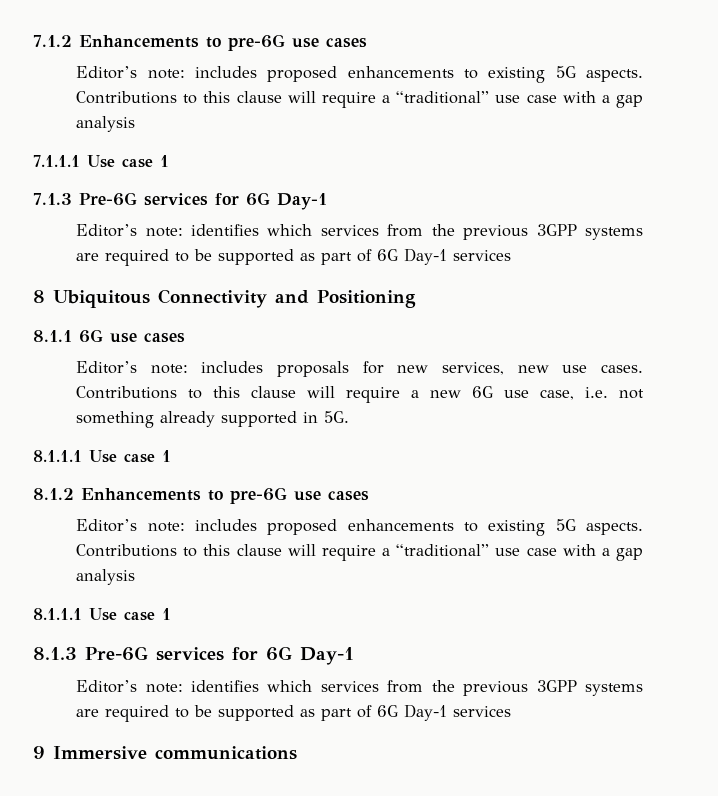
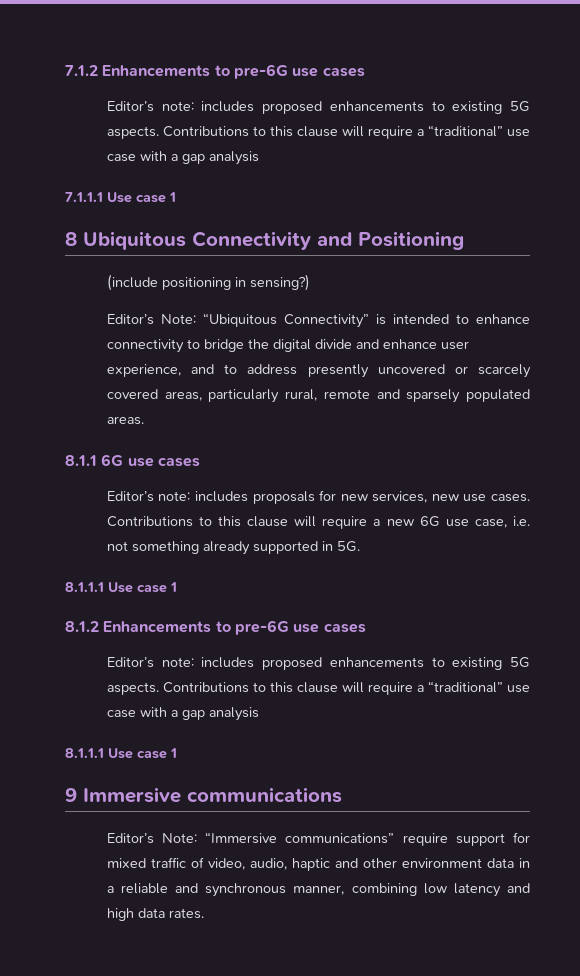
- 7.1.3 Pre-6G services for 6G Day-1
- Editor’s note: identifies which services from the previous 3GPP systems are required to be supported as part of 6G Day-1 services
+ (include positioning in sensing?)
+ Editor’s Note: “Ubiquitous Connectivity” is intended to enhance connectivity to bridge the digital divide and enhance user experience, and to address presently uncovered or scarcely covered areas, particularly rural, remote and sparsely populated areas.
- 8.1.3 Pre-6G services for 6G Day-1
- Editor’s note: identifies which services from the previous 3GPP systems are required to be supported as part of 6G Day-1 services
  9 Immersive communications
+ Editor’s Note: “Immersive communications” require support for mixed traffic of video, audio, haptic and other environment data in a reliable and synchronous manner, combining low latency and high data rates.

